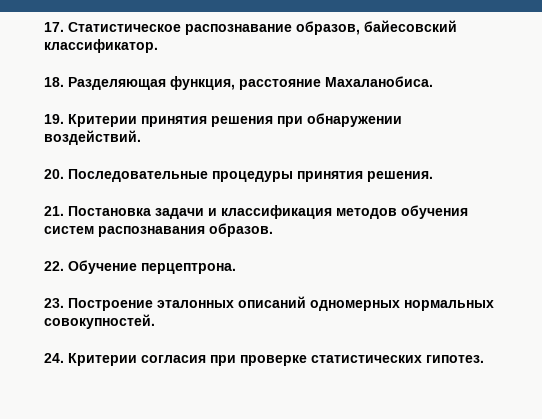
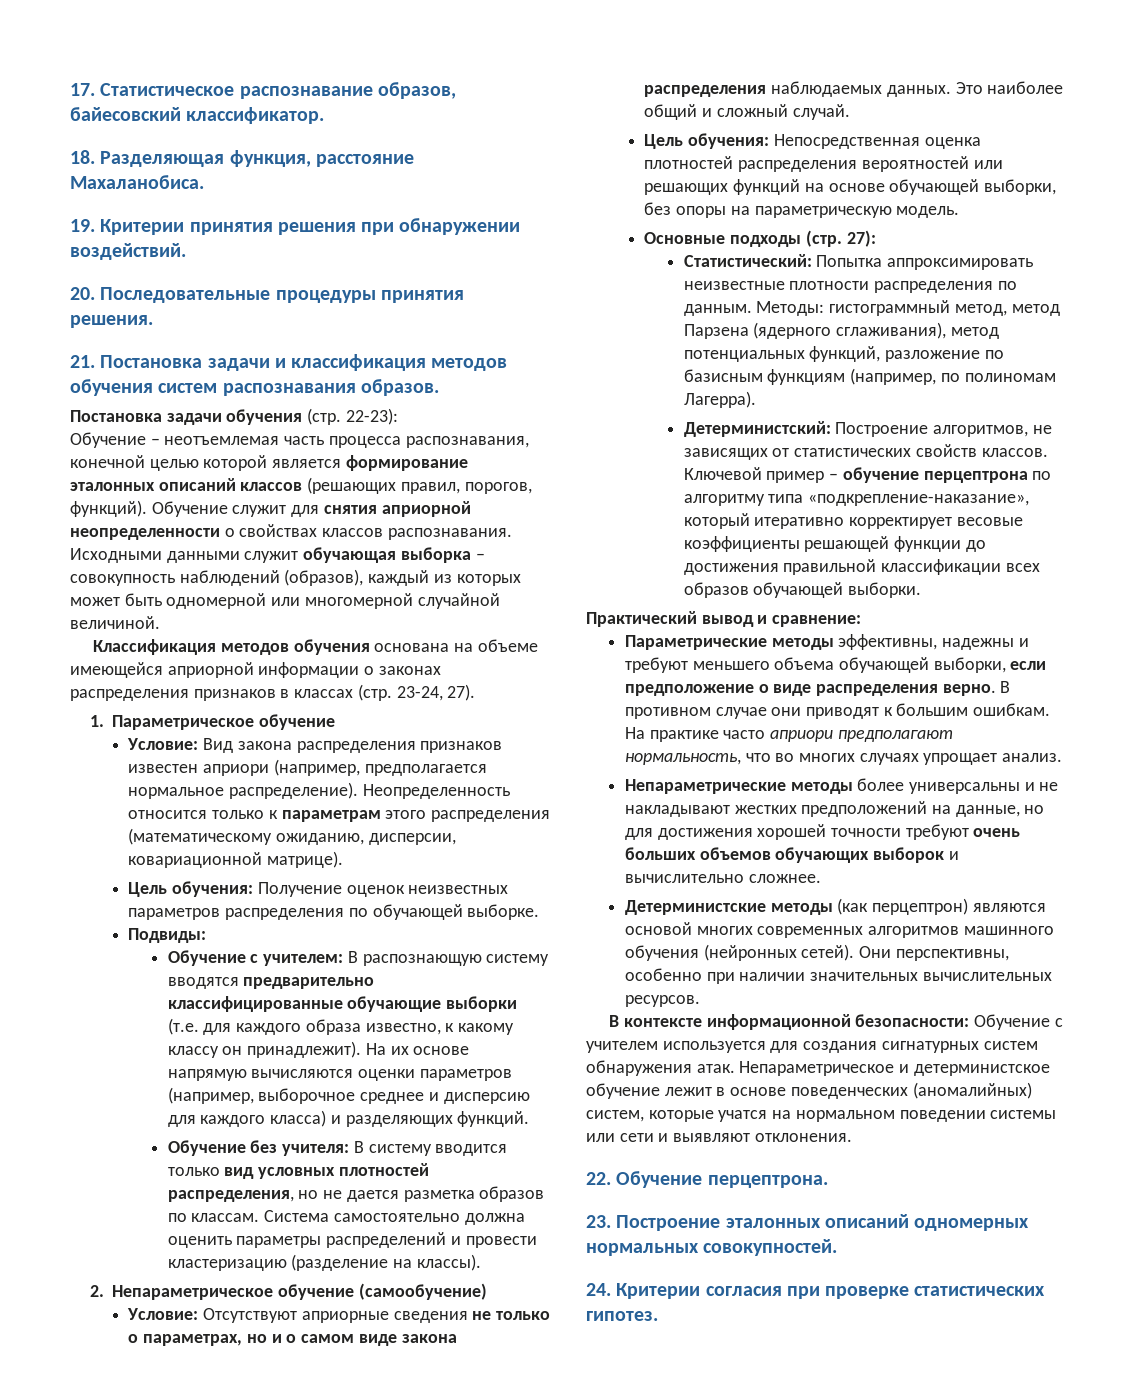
+ Постановка задачи обучения (стр. 22-23):
+ Обучение – неотъемлемая часть процесса распознавания, конечной целью которой является формирование эталонных описаний классов (решающих правил, порогов, функций). Обучение служит для снятия априорной неопределенности о свойствах классов распознавания. Исходными данными служит обучающая выборка – совокупность наблюдений (образов), каждый из которых может быть одномерной или многомерной случайной величиной.
+ Классификация методов обучения основана на объеме имеющейся априорной информации о законах распределения признаков в классах (стр. 23-24, 27).
+ 1. Параметрическое обучение
+ Условие: Вид закона распределения признаков известен априори (например, предполагается нормальное распределение). Неопределенность относится только к параметрам этого распределения (математическому ожиданию, дисперсии, ковариационной матрице).
+ Цель обучения: Получение оценок неизвестных параметров распределения по обучающей выборке.
+ Подвиды:
+ Обучение с учителем: В распознающую систему вводятся предварительно классифицированные обучающие выборки (т.е. для каждого образа известно, к какому классу он принадлежит). На их основе напрямую вычисляются оценки параметров (например, выборочное среднее и дисперсию для каждого класса) и разделяющих функций.
+ Обучение без учителя: В систему вводится только вид условных плотностей распределения, но не дается разметка образов по классам. Система самостоятельно должна оценить параметры распределений и провести кластеризацию (разделение на классы).
+ 2. Непараметрическое обучение (самообучение)
+ Условие: Отсутствуют априорные сведения не только о параметрах, но и о самом виде закона распределения наблюдаемых данных. Это наиболее общий и сложный случай.
+ Цель обучения: Непосредственная оценка плотностей распределения вероятностей или решающих функций на основе обучающей выборки, без опоры на параметрическую модель.
+ Основные подходы (стр. 27):
+ Статистический: Попытка аппроксимировать неизвестные плотности распределения по данным. Методы: гистограммный метод, метод Парзена (ядерного сглаживания), метод потенциальных функций, разложение по базисным функциям (например, по полиномам Лагерра).
+ Детерминистский: Построение алгоритмов, не зависящих от статистических свойств классов. Ключевой пример – обучение перцептрона по алгоритму типа «подкрепление-наказание», который итеративно корректирует весовые коэффициенты решающей функции до достижения правильной классификации всех образов обучающей выборки.
+ Практический вывод и сравнение:
+ Параметрические методы эффективны, надежны и требуют меньшего объема обучающей выборки, если предположение о виде распределения верно. В противном случае они приводят к большим ошибкам. На практике часто априори предполагают нормальность, что во многих случаях упрощает анализ.
+ Непараметрические методы более универсальны и не накладывают жестких предположений на данные, но для достижения хорошей точности требуют очень больших объемов обучающих выборок и вычислительно сложнее.
+ Детерминистские методы (как перцептрон) являются основой многих современных алгоритмов машинного обучения (нейронных сетей). Они перспективны, особенно при наличии значительных вычислительных ресурсов.
+ В контексте информационной безопасности: Обучение с учителем используется для создания сигнатурных систем обнаружения атак. Непараметрическое и детерминистское обучение лежит в основе поведенческих (аномалийных) систем, которые учатся на нормальном поведении системы или сети и выявляют отклонения.

